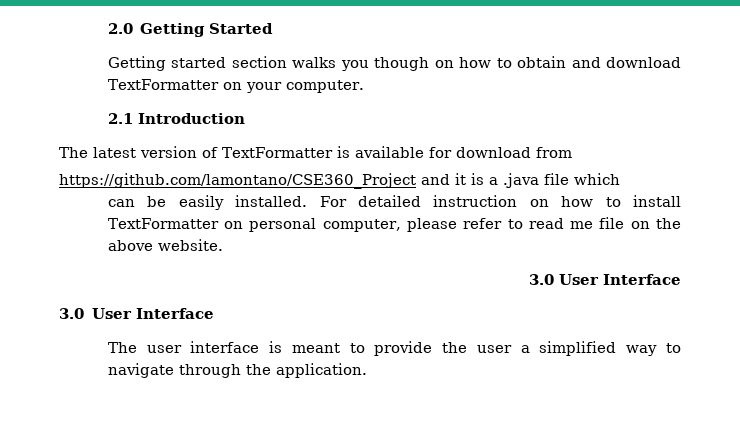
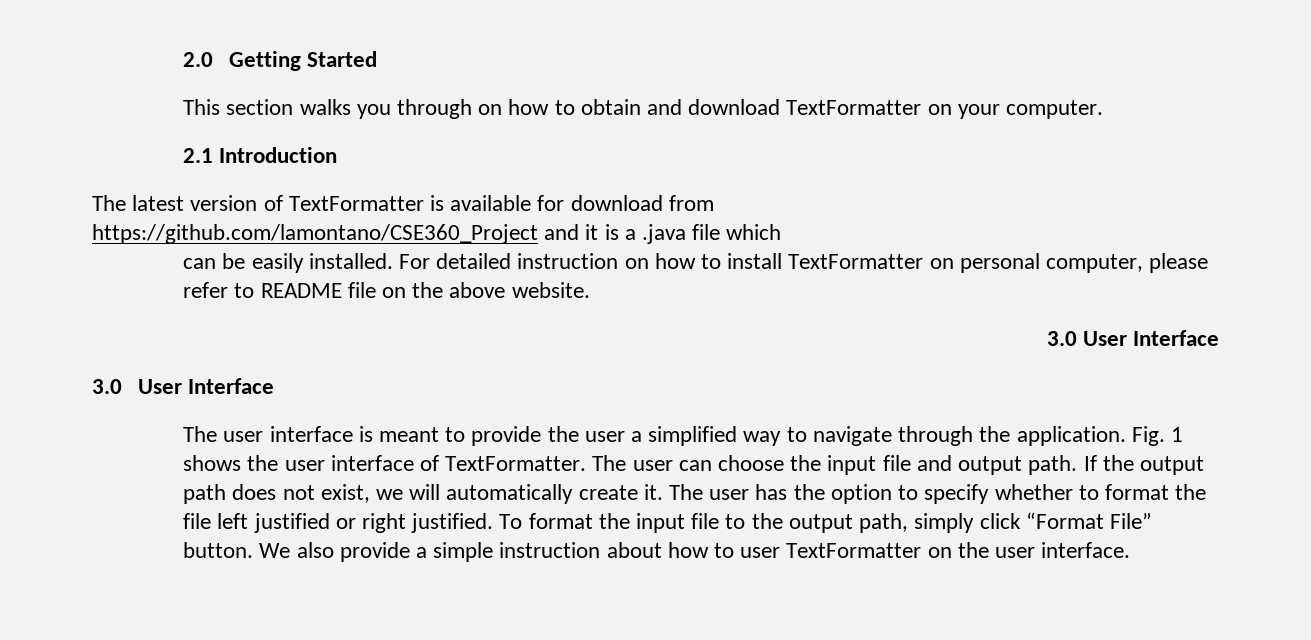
- Getting started section walks you though on how to obtain and download TextFormatter on your computer.
+ This section walks you through on how to obtain and download TextFormatter on your computer.
- For detailed instruction on how to install TextFormatter on personal computer, please refer to read me file on the above website.
+ For detailed instruction on how to install TextFormatter on personal computer, please refer to README file on the above website.
+ Fig. 1 shows the user interface of TextFormatter. The user can choose the input file and output path. If the output path does not exist, we will automatically create it. The user has the option to specify whether to format the file left justified or right justified. To format the input file to the output path, simply click “Format File” button. We also provide a simple instruction about how to user TextFormatter on the user interface.

